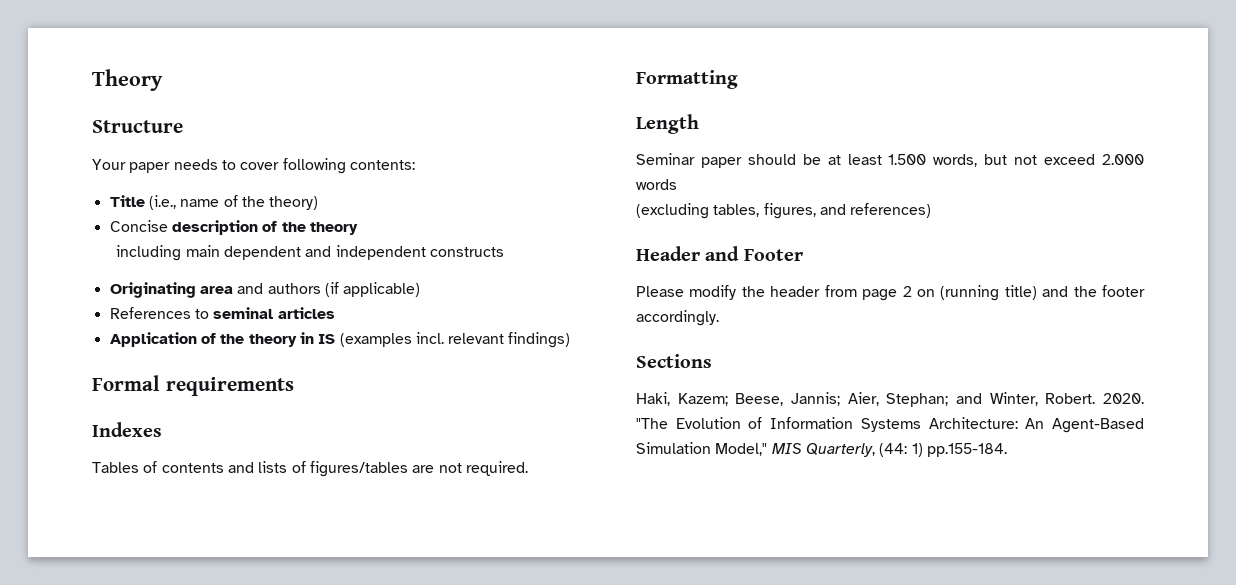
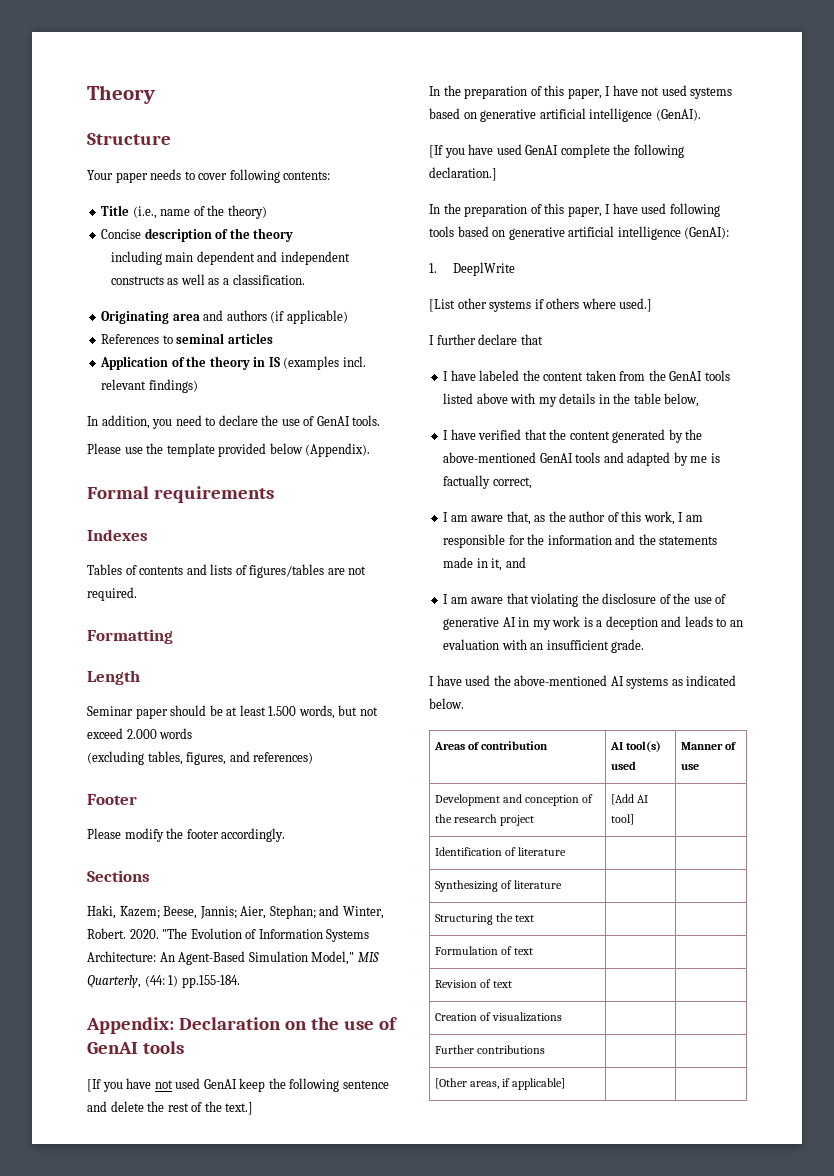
- including main dependent and independent constructs
+ including main dependent and independent constructs as well as a classification.
+ In addition, you need to declare the use of GenAI tools.
+ Please use the template provided below (Appendix).
- Header and Footer
+ Footer
- Please modify the header from page 2 on (running title) and the footer accordingly.
+ Please modify the footer accordingly.
+ Appendix: Declaration on the use of GenAI tools
+ [If you have not used GenAI keep the following sentence and delete the rest of the text.]
+ In the preparation of this paper, I have not used systems based on generative artificial intelligence (GenAI).
+ [If you have used GenAI complete the following declaration.]
+ In the preparation of this paper, I have used following tools based on generative artificial intelligence (GenAI):
+ 1. DeeplWrite
+ [List other systems if others where used.]
+ I further declare that
+ I have labeled the content taken from the GenAI tools listed above with my details in the table below,
+ I have verified that the content generated by the above-mentioned GenAI tools and adapted by me is factually correct,
+ I am aware that, as the author of this work, I am responsible for the information and the statements made in it, and
+ I am aware that violating the disclosure of the use of generative AI in my work is a deception and leads to an evaluation with an insufficient grade.
+ I have used the above-mentioned AI systems as indicated below.
+ Areas of contribution | AI tool(s) used | Manner of use
+ Development and conception of the research project | [Add AI tool] |
+ Identification of literature | |
+ Synthesizing of literature | |
+ Structuring the text | |
+ Formulation of text | |
+ Revision of text | |
+ Creation of visualizations | |
+ Further contributions | |
+ [Other areas, if applicable] | |

